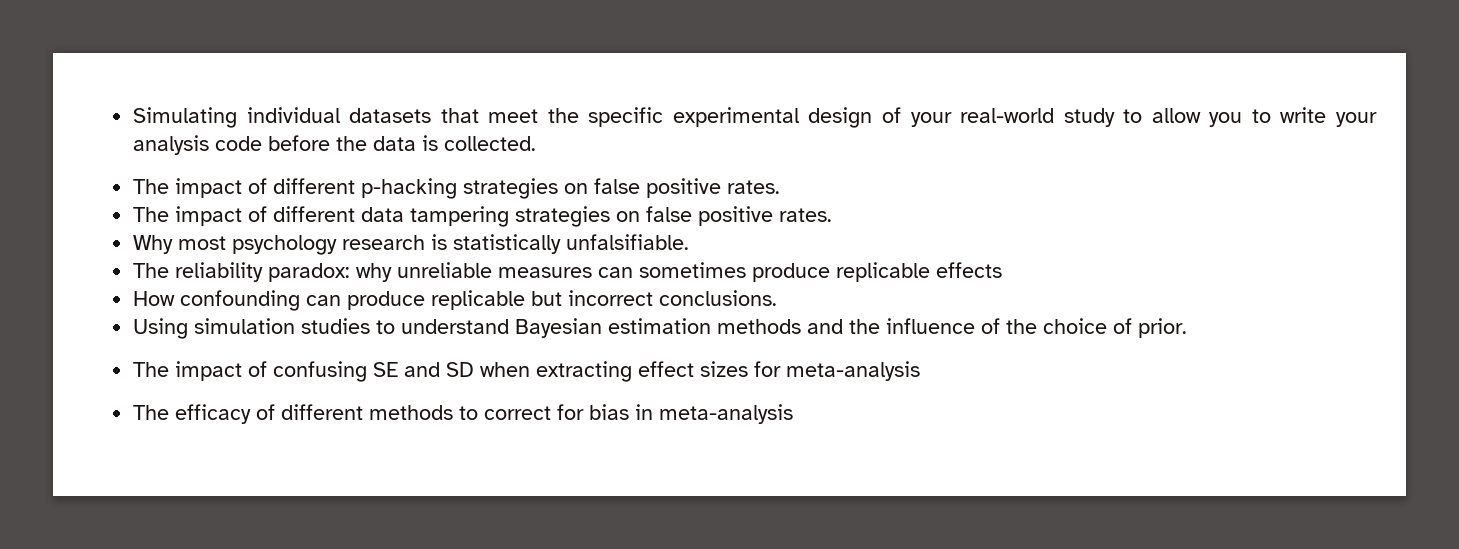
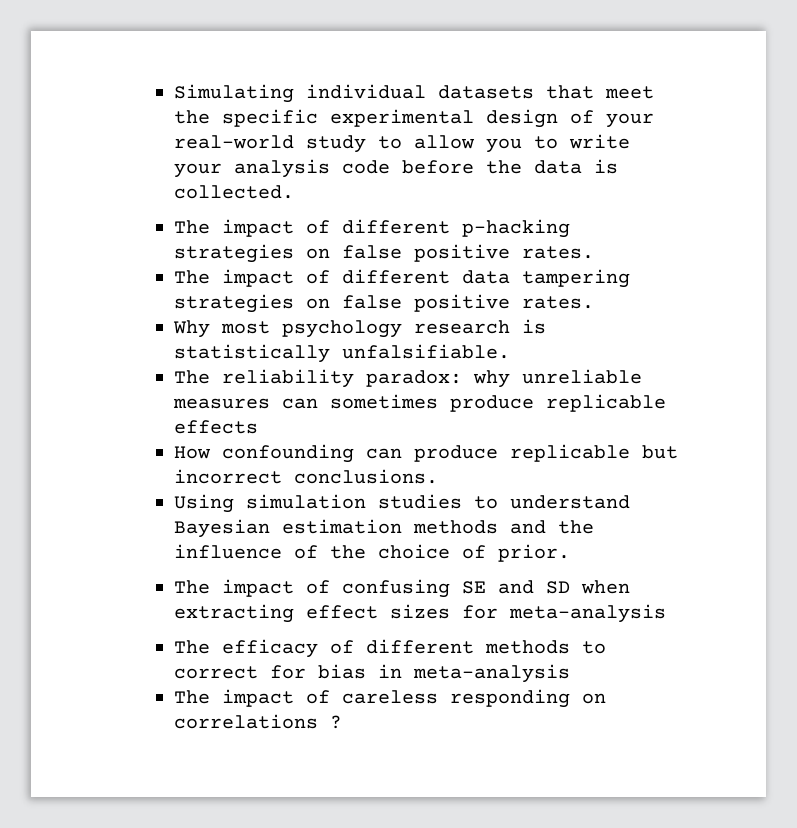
+ The impact of careless responding on correlations ?

